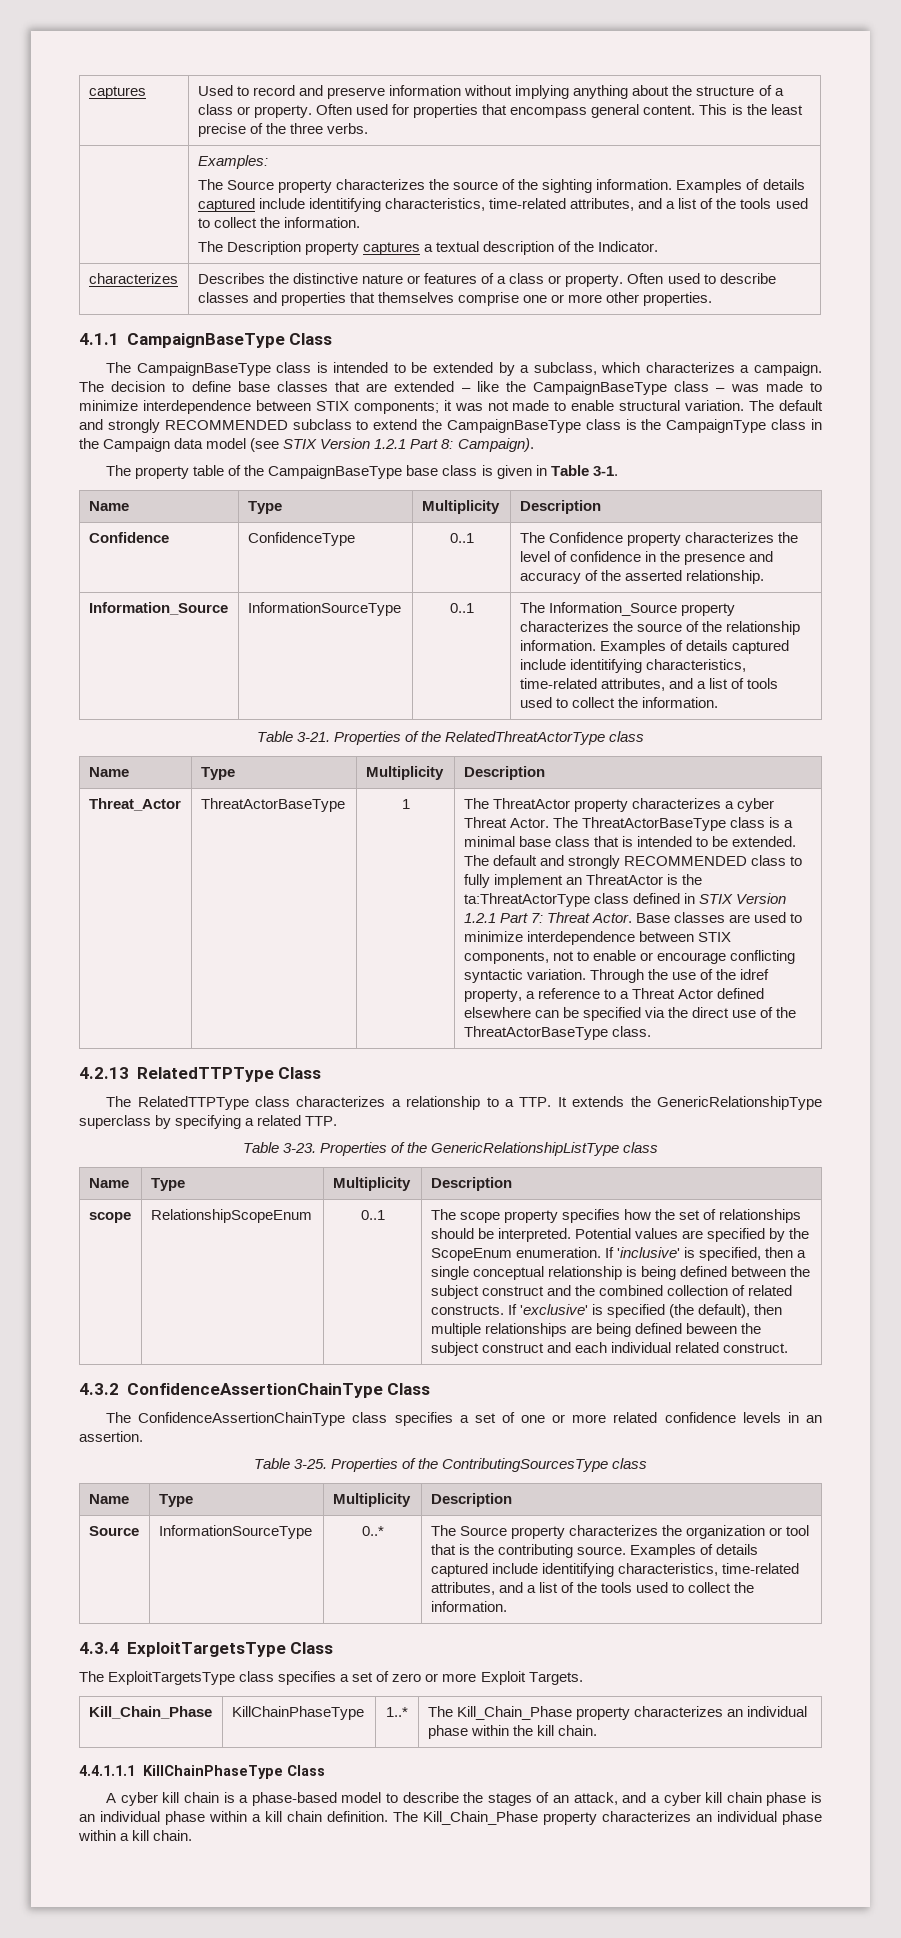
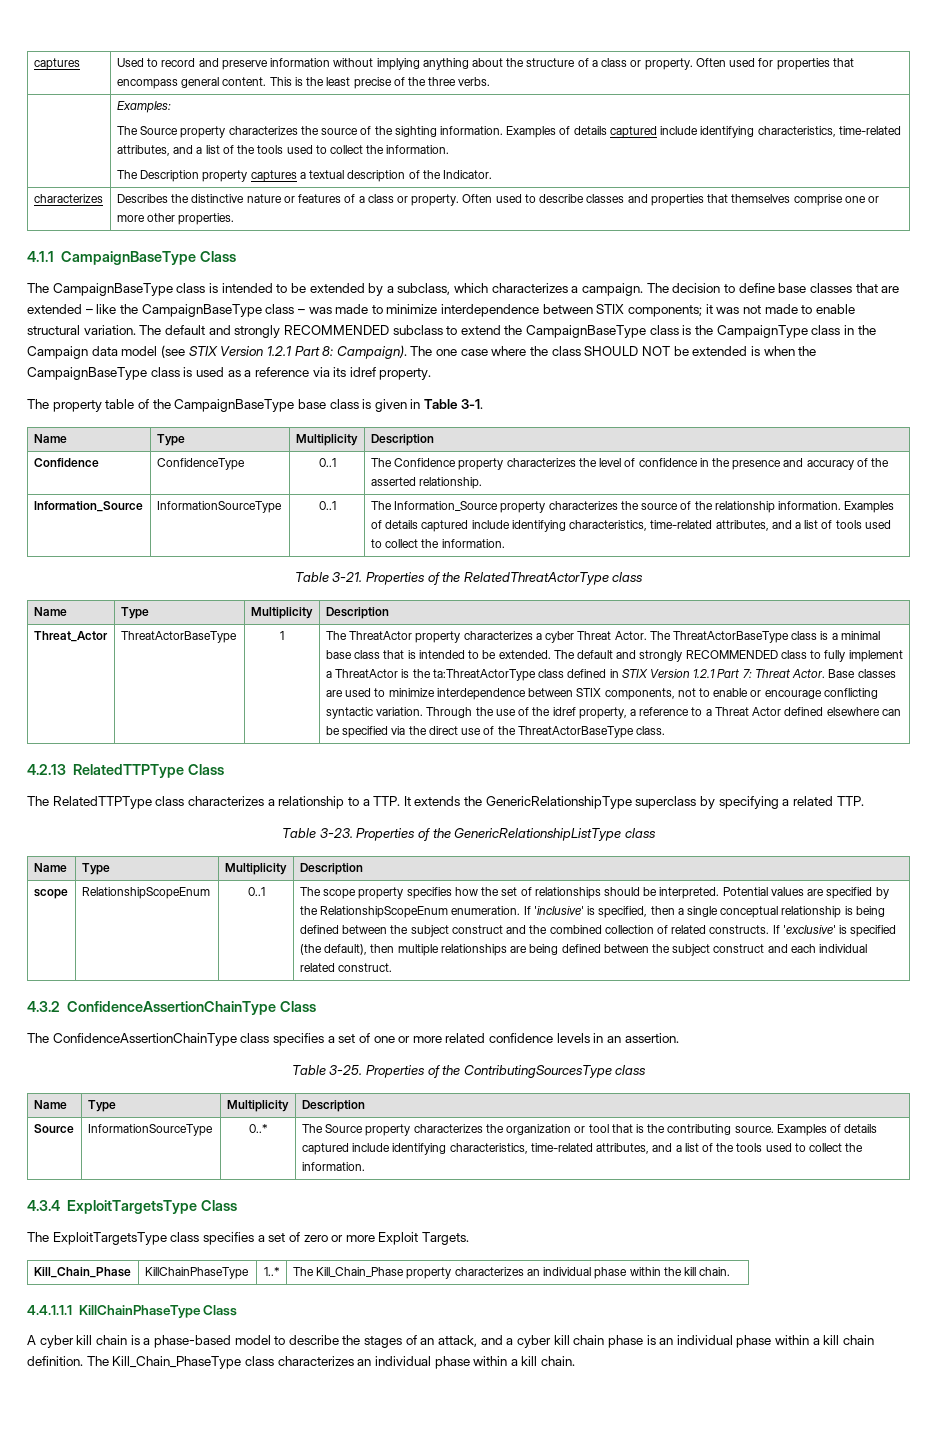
- The Source property characterizes the source of the sighting information. Examples of details captured include identitifying characteristics, time-related attributes, and a list of the tools used to collect the information.
+ The Source property characterizes the source of the sighting information. Examples of details captured include identifying characteristics, time-related attributes, and a list of the tools used to collect the information.
+ The one case where the class SHOULD NOT be extended is when the CampaignBaseType class is used as a reference via its idref property.
- Information_Source | InformationSourceType | 0..1 | The Information_Source property characterizes the source of the relationship information. Examples of details captured include identitifying characteristics, time-related attributes, and a list of tools used to collect the information.
+ Information_Source | InformationSourceType | 0..1 | The Information_Source property characterizes the source of the relationship information. Examples of details captured include identifying characteristics, time-related attributes, and a list of tools used to collect the information.
- The default and strongly RECOMMENDED class to fully implement an ThreatActor is the ta:ThreatActorType class defined in STIX Version 1.2.1 Part 7: Threat Actor.
+ The default and strongly RECOMMENDED class to fully implement a ThreatActor is the ta:ThreatActorType class defined in STIX Version 1.2.1 Part 7: Threat Actor.
- Potential values are specified by the ScopeEnum enumeration.
+ Potential values are specified by the RelationshipScopeEnum enumeration.
- If 'exclusive' is specified (the default), then multiple relationships are being defined beween the subject construct and each individual related construct.
+ If 'exclusive' is specified (the default), then multiple relationships are being defined between the subject construct and each individual related construct.
- Source | InformationSourceType | 0..* | The Source property characterizes the organization or tool that is the contributing source. Examples of details captured include identitifying characteristics, time-related attributes, and a list of the tools used to collect the information.
+ Source | InformationSourceType | 0..* | The Source property characterizes the organization or tool that is the contributing source. Examples of details captured include identifying characteristics, time-related attributes, and a list of the tools used to collect the information.
- The Kill_Chain_Phase property characterizes an individual phase within a kill chain.
+ The Kill_Chain_PhaseType class characterizes an individual phase within a kill chain.

